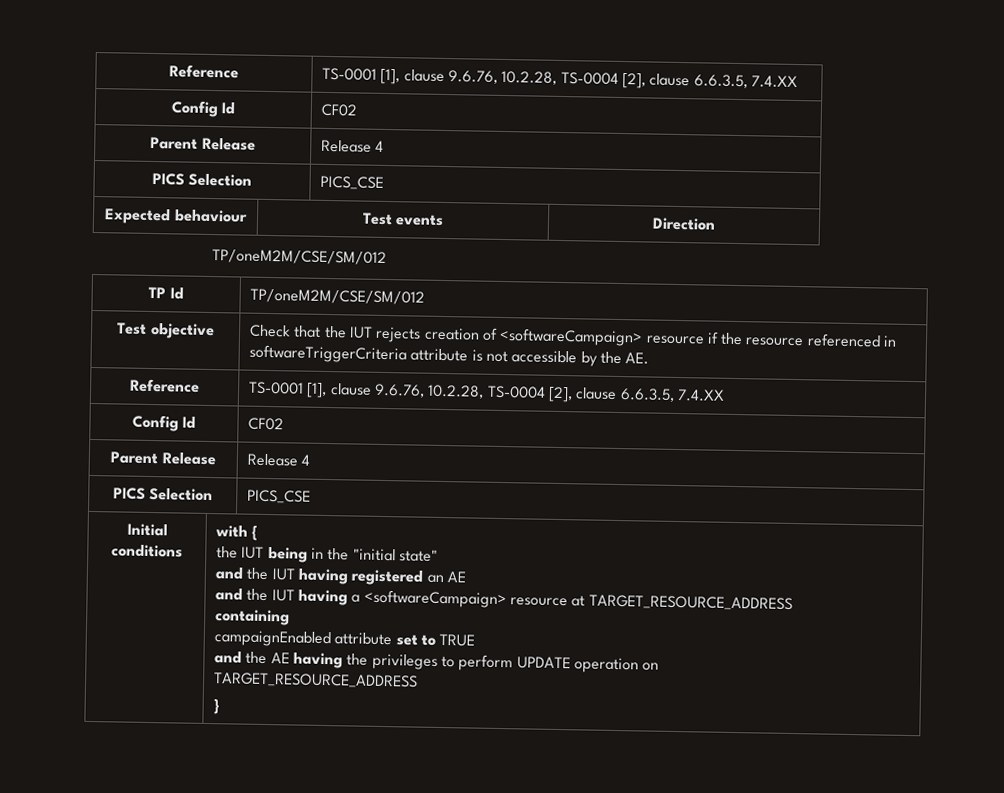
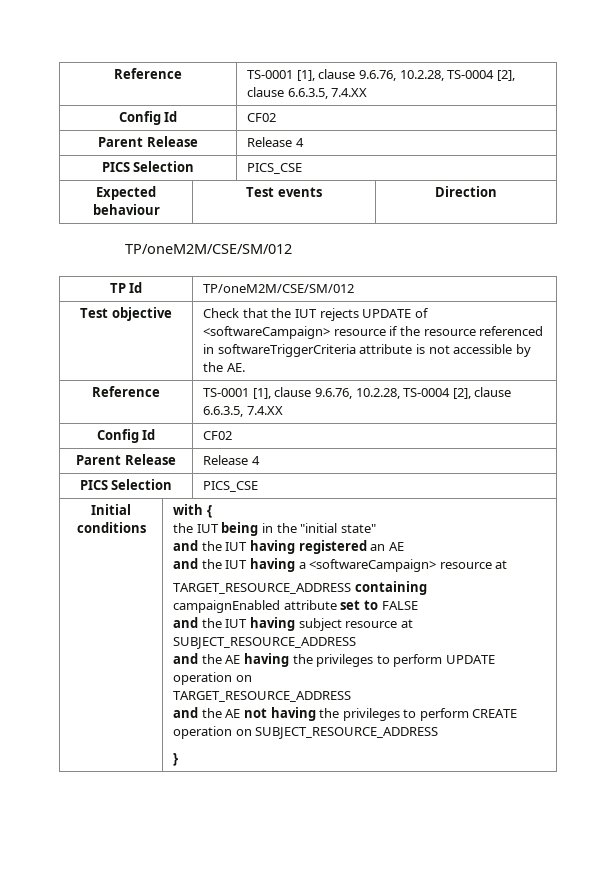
- Test objective | Check that the IUT rejects creation of <softwareCampaign> resource if the resource referenced in softwareTriggerCriteria attribute is not accessible by the AE.
+ Test objective | Check that the IUT rejects UPDATE of <softwareCampaign> resource if the resource referenced in softwareTriggerCriteria attribute is not accessible by the AE.
- and the IUT having a <softwareCampaign> resource at TARGET_RESOURCE_ADDRESS
- containing
+ and the IUT having a <softwareCampaign> resource at
+ TARGET_RESOURCE_ADDRESS containing
- campaignEnabled attribute set to TRUE
+ campaignEnabled attribute set to FALSE
+ and the IUT having subject resource at SUBJECT_RESOURCE_ADDRESS
+ and the AE not having the privileges to perform CREATE operation on SUBJECT_RESOURCE_ADDRESS

